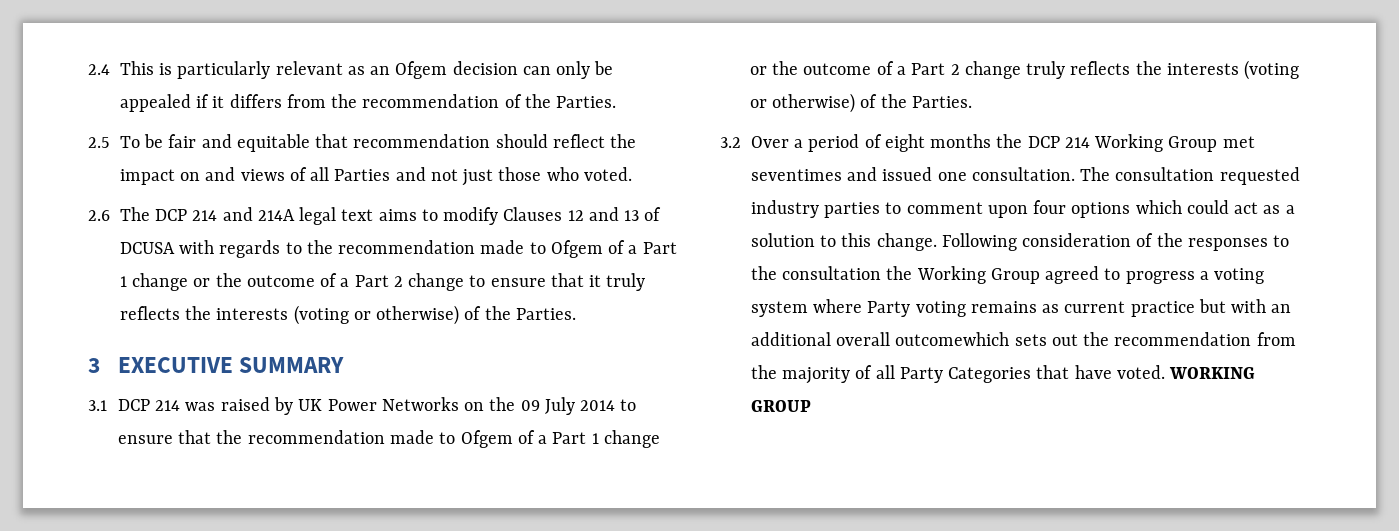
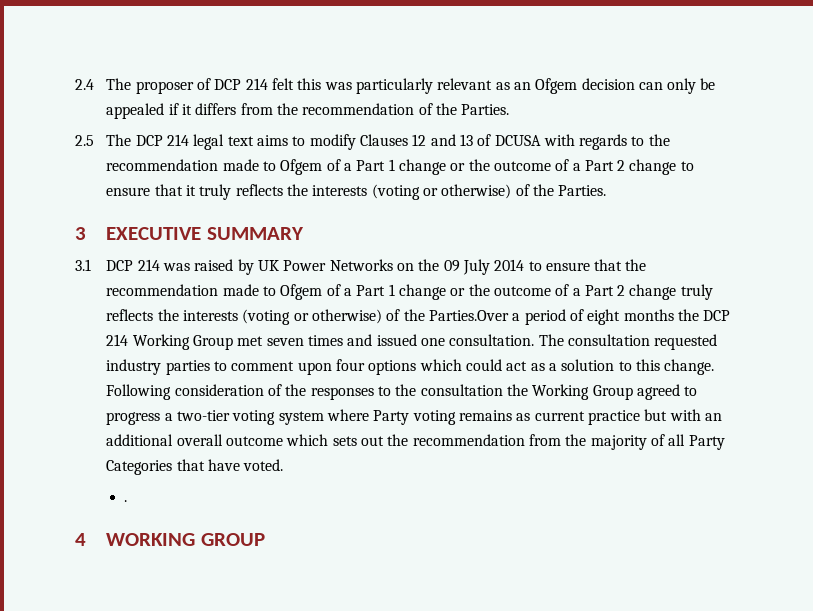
- 2.4 This is particularly relevant as an Ofgem decision can only be appealed if it differs from the recommendation of the Parties.
+ 2.4 The proposer of DCP 214 felt this was particularly relevant as an Ofgem decision can only be appealed if it differs from the recommendation of the Parties.
- 2.5 To be fair and equitable that recommendation should reflect the impact on and views of all Parties and not just those who voted.
- 2.6 The DCP 214 and 214A legal text aims to modify Clauses 12 and 13 of DCUSA with regards to the recommendation made to Ofgem of a Part 1 change or the outcome of a Part 2 change to ensure that it truly reflects the interests (voting or otherwise) of the Parties.
+ 2.5 The DCP 214 legal text aims to modify Clauses 12 and 13 of DCUSA with regards to the recommendation made to Ofgem of a Part 1 change or the outcome of a Part 2 change to ensure that it truly reflects the interests (voting or otherwise) of the Parties.
- 3.1 DCP 214 was raised by UK Power Networks on the 09 July 2014 to ensure that the recommendation made to Ofgem of a Part 1 change or the outcome of a Part 2 change truly reflects the interests (voting or otherwise) of the Parties.
- 3.2 Over a period of eight months the DCP 214 Working Group met seventimes and issued one consultation.
+ 3.1 DCP 214 was raised by UK Power Networks on the 09 July 2014 to ensure that the recommendation made to Ofgem of a Part 1 change or the outcome of a Part 2 change truly reflects the interests (voting or otherwise) of the Parties.Over a period of eight months the DCP 214 Working Group met seven times and issued one consultation.
- Following consideration of the responses to the consultation the Working Group agreed to progress a voting system where Party voting remains as current practice but with an additional overall outcomewhich sets out the recommendation from the majority of all Party Categories that have voted. WORKING GROUP
+ Following consideration of the responses to the consultation the Working Group agreed to progress a two-tier voting system where Party voting remains as current practice but with an additional overall outcome which sets out the recommendation from the majority of all Party Categories that have voted.
+ .
+ 4 WORKING GROUP

